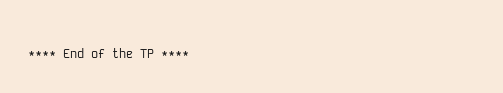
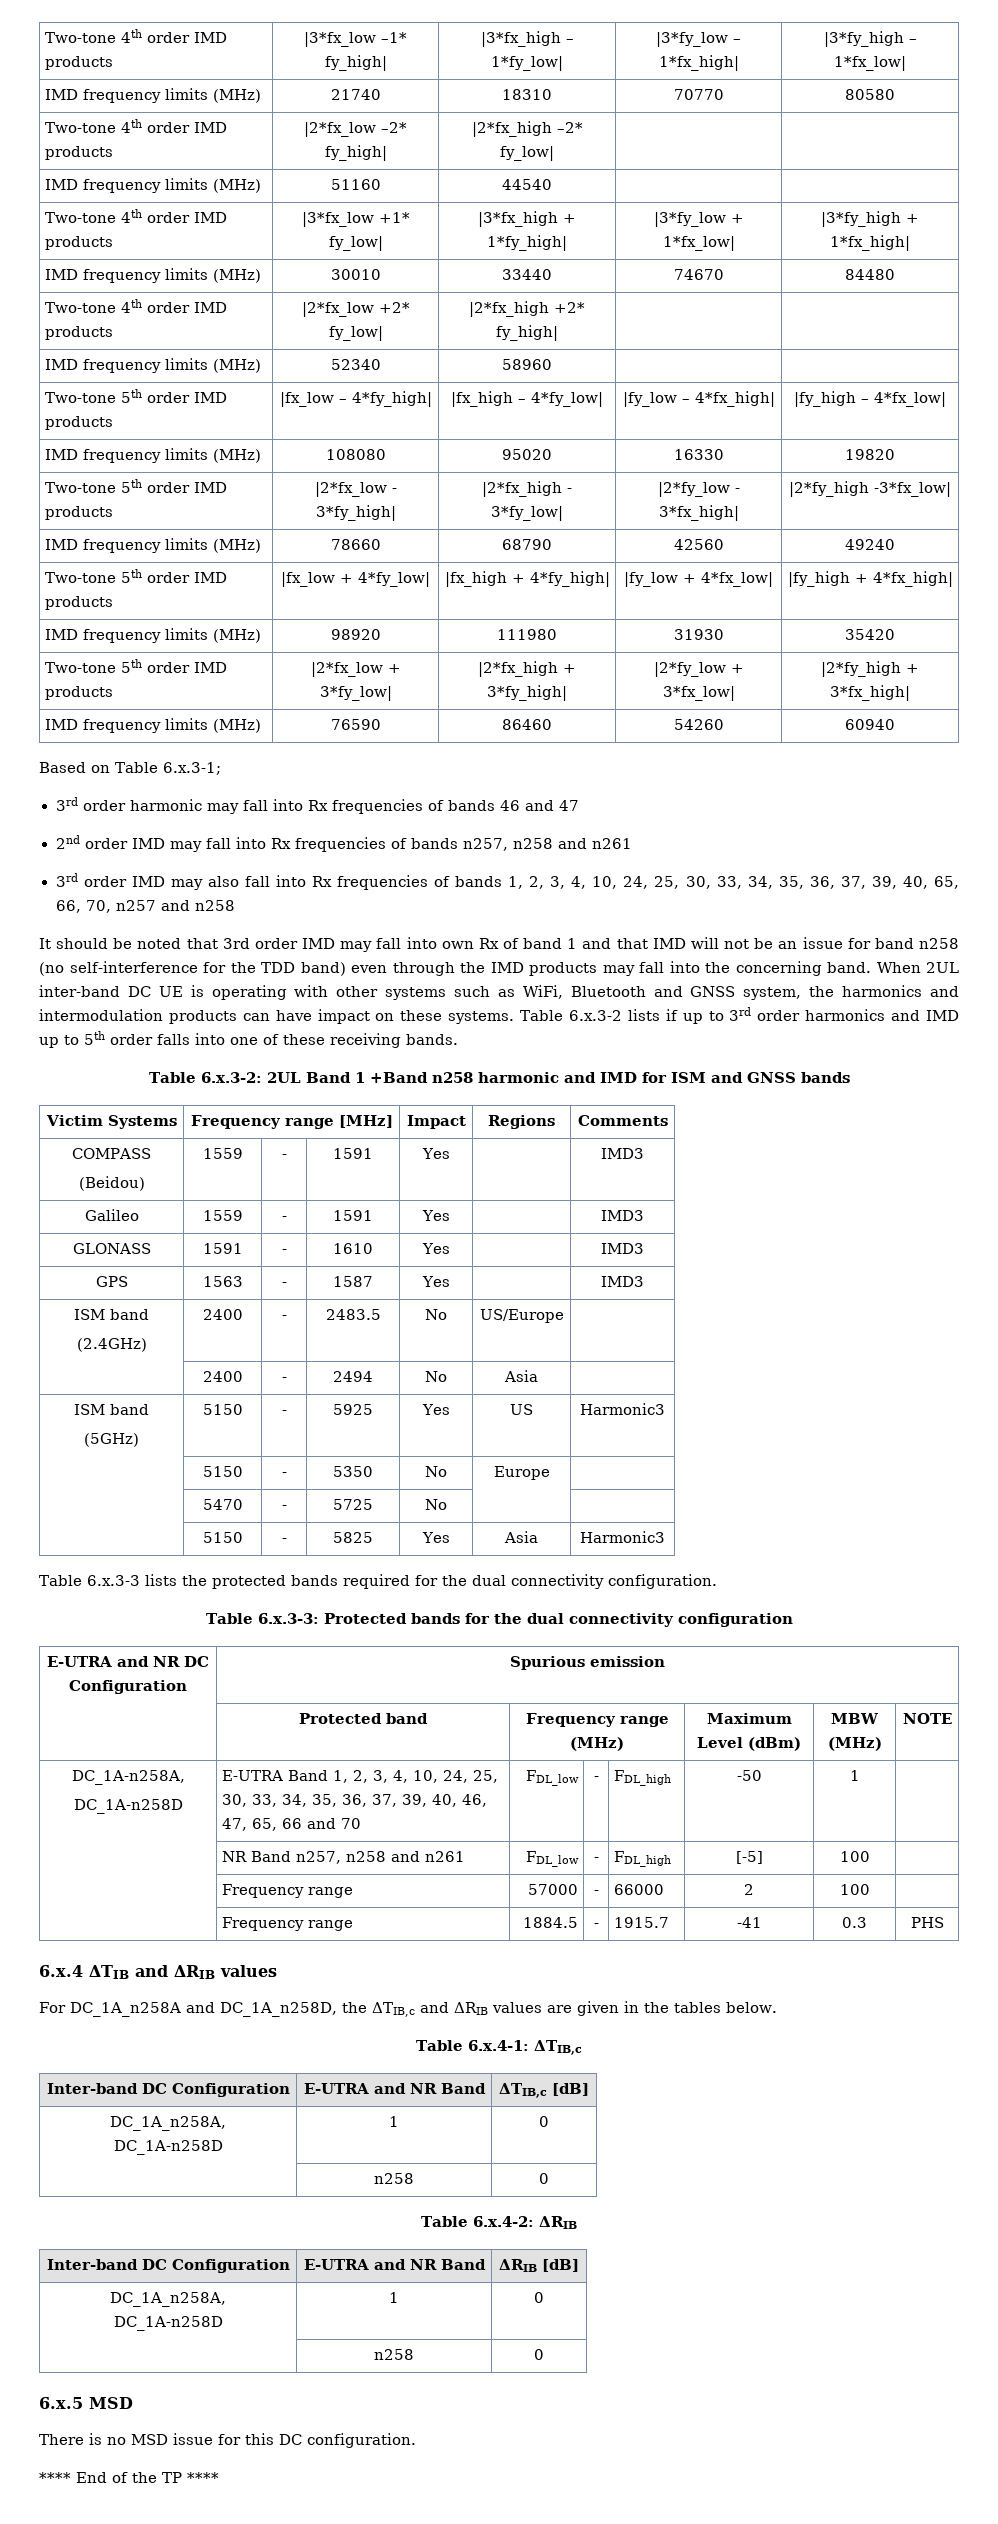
+ Two-tone 4th order IMD products | |3*fx_low –1* fy_high| | |3*fx_high – 1*fy_low| | |3*fy_low – 1*fx_high| | |3*fy_high – 1*fx_low|
+ IMD frequency limits (MHz) | 21740 | 18310 | 70770 | 80580
+ Two-tone 4th order IMD products | |2*fx_low –2* fy_high| | |2*fx_high –2* fy_low| | |
+ IMD frequency limits (MHz) | 51160 | 44540 | |
+ Two-tone 4th order IMD products | |3*fx_low +1* fy_low| | |3*fx_high + 1*fy_high| | |3*fy_low + 1*fx_low| | |3*fy_high + 1*fx_high|
+ IMD frequency limits (MHz) | 30010 | 33440 | 74670 | 84480
+ Two-tone 4th order IMD products | |2*fx_low +2* fy_low| | |2*fx_high +2* fy_high| | |
+ IMD frequency limits (MHz) | 52340 | 58960 | |
+ Two-tone 5th order IMD products | |fx_low – 4*fy_high| | |fx_high – 4*fy_low| | |fy_low – 4*fx_high| | |fy_high – 4*fx_low|
+ IMD frequency limits (MHz) | 108080 | 95020 | 16330 | 19820
+ Two-tone 5th order IMD products | |2*fx_low - 3*fy_high| | |2*fx_high - 3*fy_low| | |2*fy_low - 3*fx_high| | |2*fy_high -3*fx_low|
+ IMD frequency limits (MHz) | 78660 | 68790 | 42560 | 49240
+ Two-tone 5th order IMD products | |fx_low + 4*fy_low| | |fx_high + 4*fy_high| | |fy_low + 4*fx_low| | |fy_high + 4*fx_high|
+ IMD frequency limits (MHz) | 98920 | 111980 | 31930 | 35420
+ Two-tone 5th order IMD products | |2*fx_low + 3*fy_low| | |2*fx_high + 3*fy_high| | |2*fy_low + 3*fx_low| | |2*fy_high + 3*fx_high|
+ IMD frequency limits (MHz) | 76590 | 86460 | 54260 | 60940
+ Based on Table 6.x.3-1;
+ 3rd order harmonic may fall into Rx frequencies of bands 46 and 47
+ 2nd order IMD may fall into Rx frequencies of bands n257, n258 and n261
+ 3rd order IMD may also fall into Rx frequencies of bands 1, 2, 3, 4, 10, 24, 25, 30, 33, 34, 35, 36, 37, 39, 40, 65, 66, 70, n257 and n258
+ It should be noted that 3rd order IMD may fall into own Rx of band 1 and that IMD will not be an issue for band n258 (no self-interference for the TDD band) even through the IMD products may fall into the concerning band. When 2UL inter-band DC UE is operating with other systems such as WiFi, Bluetooth and GNSS system, the harmonics and intermodulation products can have impact on these systems. Table 6.x.3-2 lists if up to 3rd order harmonics and IMD up to 5th order falls into one of these receiving bands.
+ Table 6.x.3-2: 2UL Band 1 +Band n258 harmonic and IMD for ISM and GNSS bands
+ Victim Systems | Frequency range [MHz] | Impact | Regions | Comments
+ COMPASS
+ (Beidou) | 1559 | - | 1591 | Yes | | IMD3
+ Galileo | 1559 | - | 1591 | Yes | | IMD3
+ GLONASS | 1591 | - | 1610 | Yes | | IMD3
+ GPS | 1563 | - | 1587 | Yes | | IMD3
+ ISM band
+ (2.4GHz) | 2400 | - | 2483.5 | No | US/Europe |
+ | 2400 | - | 2494 | No | Asia |
+ ISM band
+ (5GHz) | 5150 | - | 5925 | Yes | US | Harmonic3
+ | 5150 | - | 5350 | No | Europe |
+ | 5470 | - | 5725 | No | |
+ | 5150 | - | 5825 | Yes | Asia | Harmonic3
+ Table 6.x.3-3 lists the protected bands required for the dual connectivity configuration.
+ Table 6.x.3-3: Protected bands for the dual connectivity configuration
+ E-UTRA and NR DC Configuration | Spurious emission
+ | Protected band | Frequency range (MHz) | Maximum Level (dBm) | MBW (MHz) | NOTE
+ DC_1A-n258A,
+ DC_1A-n258D | E-UTRA Band 1, 2, 3, 4, 10, 24, 25, 30, 33, 34, 35, 36, 37, 39, 40, 46, 47, 65, 66 and 70 | FDL_low | - | FDL_high | -50 | 1 |
+ | NR Band n257, n258 and n261 | FDL_low | - | FDL_high | [-5] | 100 |
+ | Frequency range | 57000 | - | 66000 | 2 | 100 |
+ | Frequency range | 1884.5 | - | 1915.7 | -41 | 0.3 | PHS
+ 6.x.4 ∆TIB and ∆RIB values
+ For DC_1A_n258A and DC_1A_n258D, the ΔTIB,c and ΔRIB values are given in the tables below.
+ Table 6.x.4-1: ΔTIB,c
+ Inter-band DC Configuration | E-UTRA and NR Band | ΔTIB,c [dB]
+ DC_1A_n258A,
+ DC_1A-n258D | 1 | 0
+ | n258 | 0
+ Table 6.x.4-2: ΔRIB
+ Inter-band DC Configuration | E-UTRA and NR Band | ΔRIB [dB]
+ DC_1A_n258A,
+ DC_1A-n258D | 1 | 0
+ | n258 | 0
+ 6.x.5 MSD
+ There is no MSD issue for this DC configuration.

